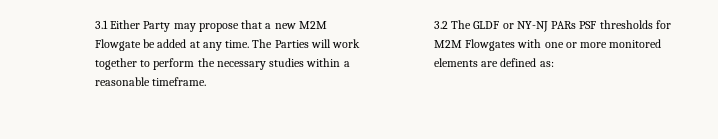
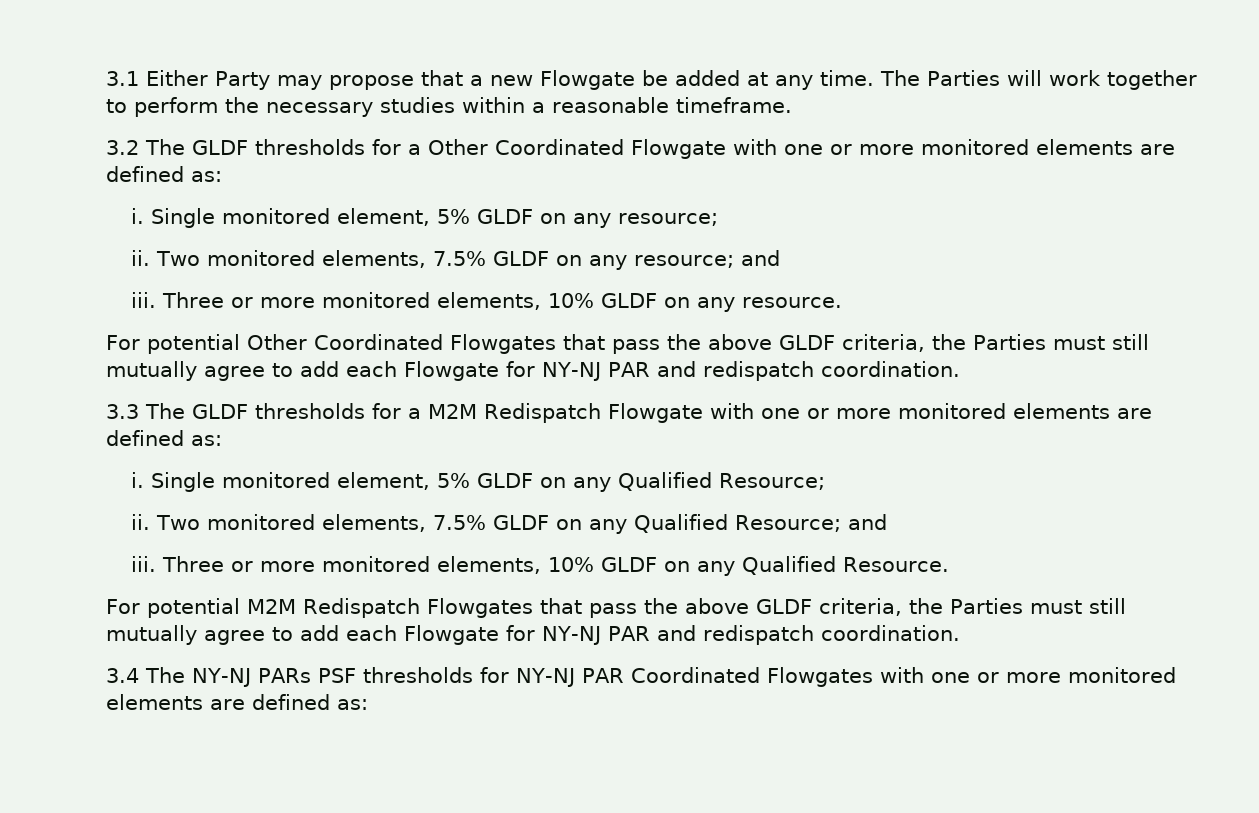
- 3.1 Either Party may propose that a new M2M Flowgate be added at any time.
+ 3.1 Either Party may propose that a new Flowgate be added at any time.
- 3.2 The GLDF or NY-NJ PARs PSF thresholds for M2M Flowgates with one or more monitored elements are defined as:
+ 3.2 The GLDF thresholds for a Other Coordinated Flowgate with one or more monitored elements are defined as:
+ i. Single monitored element, 5% GLDF on any resource;
+ ii. Two monitored elements, 7.5% GLDF on any resource; and
+ iii. Three or more monitored elements, 10% GLDF on any resource.
+ For potential Other Coordinated Flowgates that pass the above GLDF criteria, the Parties must still mutually agree to add each Flowgate for NY-NJ PAR and redispatch coordination.
+ 3.3 The GLDF thresholds for a M2M Redispatch Flowgate with one or more monitored elements are defined as:
+ i. Single monitored element, 5% GLDF on any Qualified Resource;
+ ii. Two monitored elements, 7.5% GLDF on any Qualified Resource; and
+ iii. Three or more monitored elements, 10% GLDF on any Qualified Resource.
+ For potential M2M Redispatch Flowgates that pass the above GLDF criteria, the Parties must still mutually agree to add each Flowgate for NY-NJ PAR and redispatch coordination.
+ 3.4 The NY-NJ PARs PSF thresholds for NY-NJ PAR Coordinated Flowgates with one or more monitored elements are defined as:

